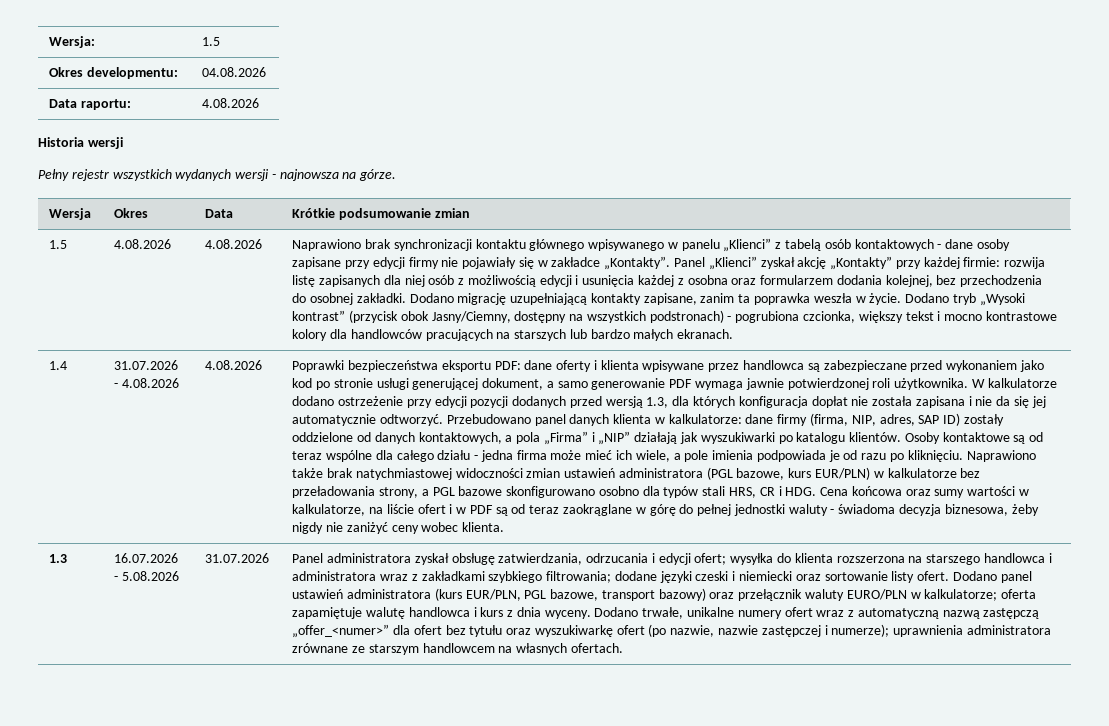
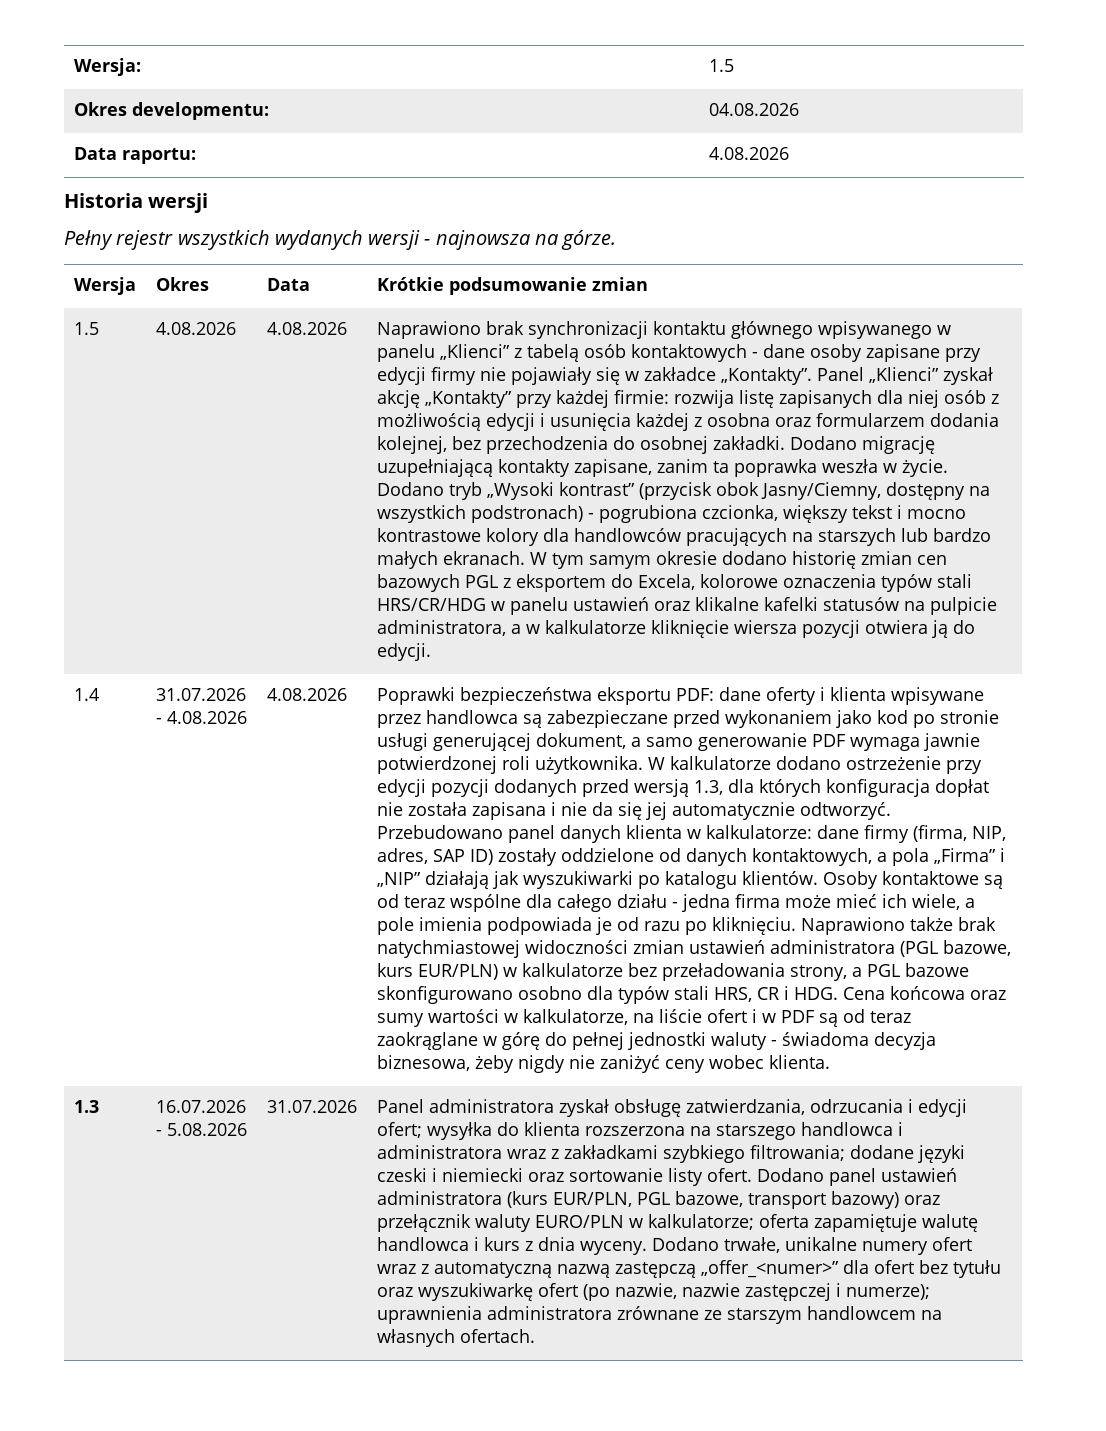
+ W tym samym okresie dodano historię zmian cen bazowych PGL z eksportem do Excela, kolorowe oznaczenia typów stali HRS/CR/HDG w panelu ustawień oraz klikalne kafelki statusów na pulpicie administratora, a w kalkulatorze kliknięcie wiersza pozycji otwiera ją do edycji.

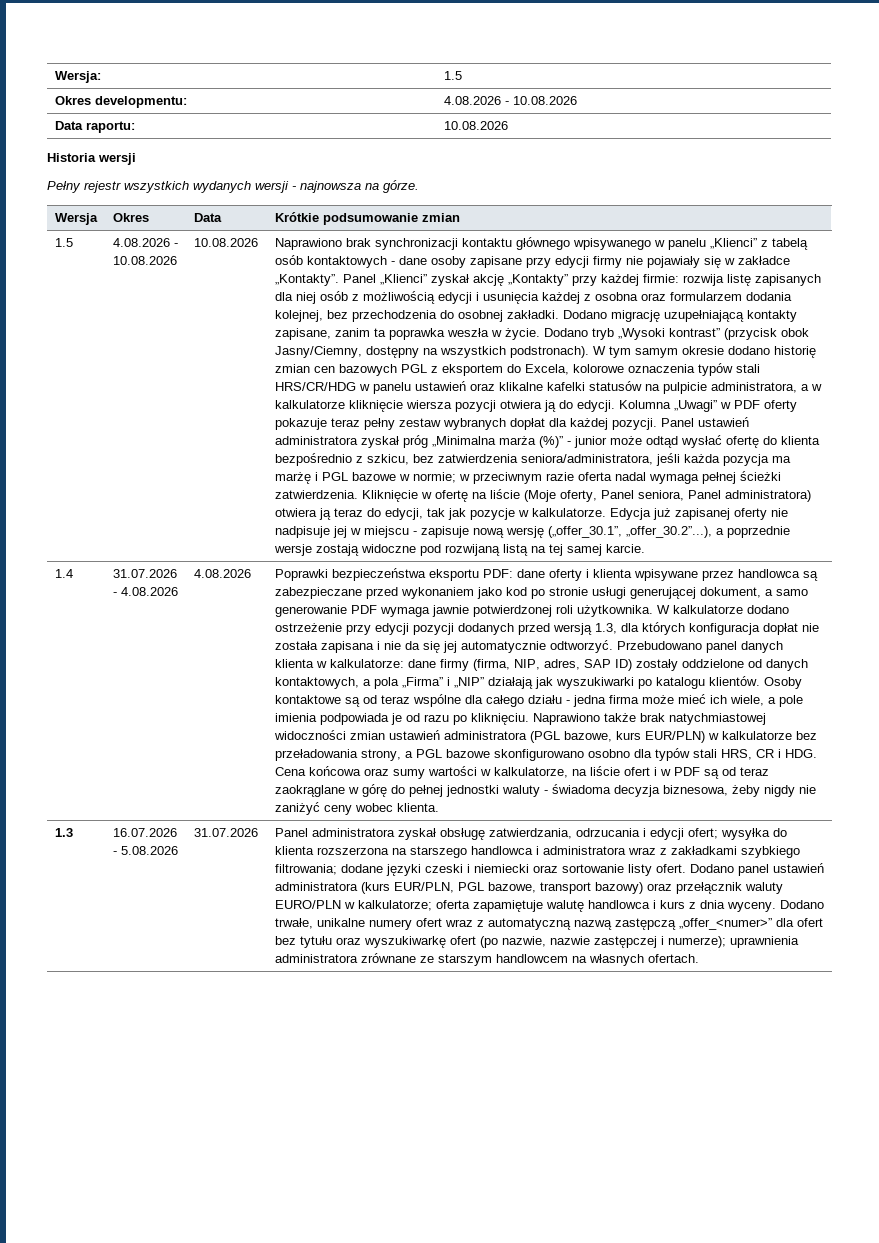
- Okres developmentu: | 04.08.2026
+ Okres developmentu: | 4.08.2026 - 10.08.2026
- Data raportu: | 4.08.2026
+ Data raportu: | 10.08.2026
- 1.5 | 4.08.2026 | 4.08.2026
+ 1.5 | 4.08.2026 - 10.08.2026 | 10.08.2026
- Dodano tryb „Wysoki kontrast” (przycisk obok Jasny/Ciemny, dostępny na wszystkich podstronach) - pogrubiona czcionka, większy tekst i mocno kontrastowe kolory dla handlowców pracujących na starszych lub bardzo małych ekranach.
+ Dodano tryb „Wysoki kontrast” (przycisk obok Jasny/Ciemny, dostępny na wszystkich podstronach).
+ Kolumna „Uwagi” w PDF oferty pokazuje teraz pełny zestaw wybranych dopłat dla każdej pozycji. Panel ustawień administratora zyskał próg „Minimalna marża (%)” - junior może odtąd wysłać ofertę do klienta bezpośrednio z szkicu, bez zatwierdzenia seniora/administratora, jeśli każda pozycja ma marżę i PGL bazowe w normie; w przeciwnym razie oferta nadal wymaga pełnej ścieżki zatwierdzenia. Kliknięcie w ofertę na liście (Moje oferty, Panel seniora, Panel administratora) otwiera ją teraz do edycji, tak jak pozycje w kalkulatorze. Edycja już zapisanej oferty nie nadpisuje jej w miejscu - zapisuje nową wersję („offer_30.1”, „offer_30.2”...), a poprzednie wersje zostają widoczne pod rozwijaną listą na tej samej karcie.

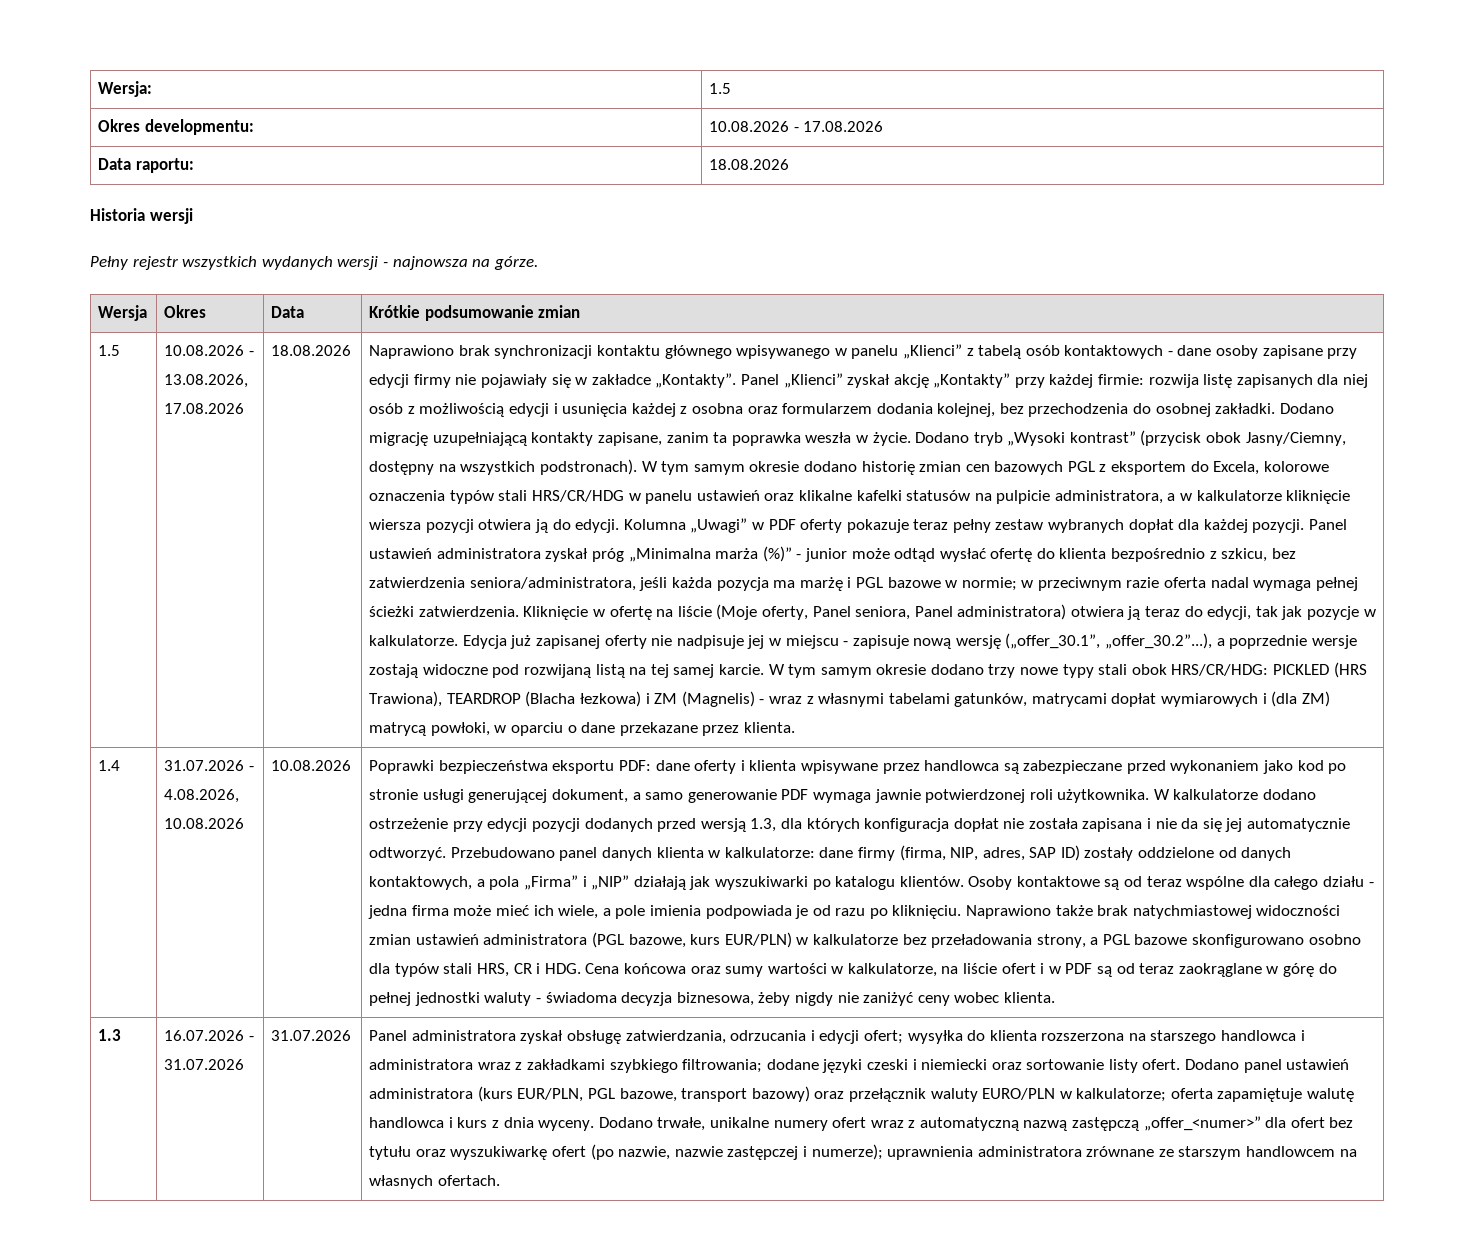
- Okres developmentu: | 4.08.2026 - 10.08.2026
+ Okres developmentu: | 10.08.2026 - 17.08.2026
- Data raportu: | 10.08.2026
+ Data raportu: | 18.08.2026
- 4.08.2026 - 10.08.2026 | 10.08.2026
+ 10.08.2026 - 13.08.2026, 17.08.2026 | 18.08.2026
+ W tym samym okresie dodano trzy nowe typy stali obok HRS/CR/HDG: PICKLED (HRS Trawiona), TEARDROP (Blacha łezkowa) i ZM (Magnelis) - wraz z własnymi tabelami gatunków, matrycami dopłat wymiarowych i (dla ZM) matrycą powłoki, w oparciu o dane przekazane przez klienta.
- 31.07.2026 - 4.08.2026 | 4.08.2026
+ 31.07.2026 - 4.08.2026, 10.08.2026 | 10.08.2026
- 16.07.2026 - 5.08.2026
+ 16.07.2026 - 31.07.2026

